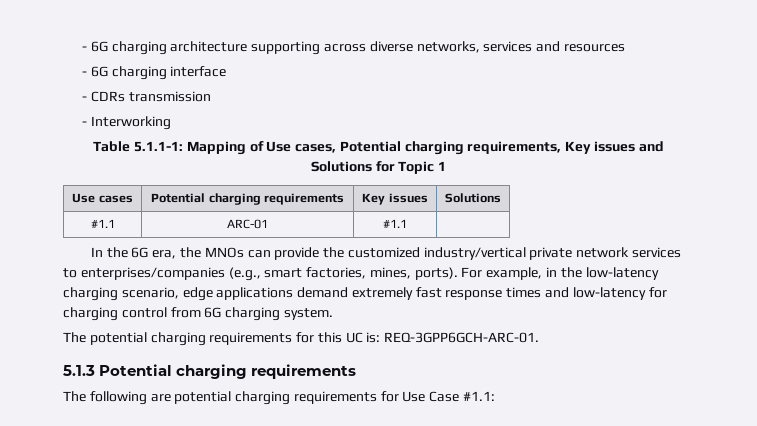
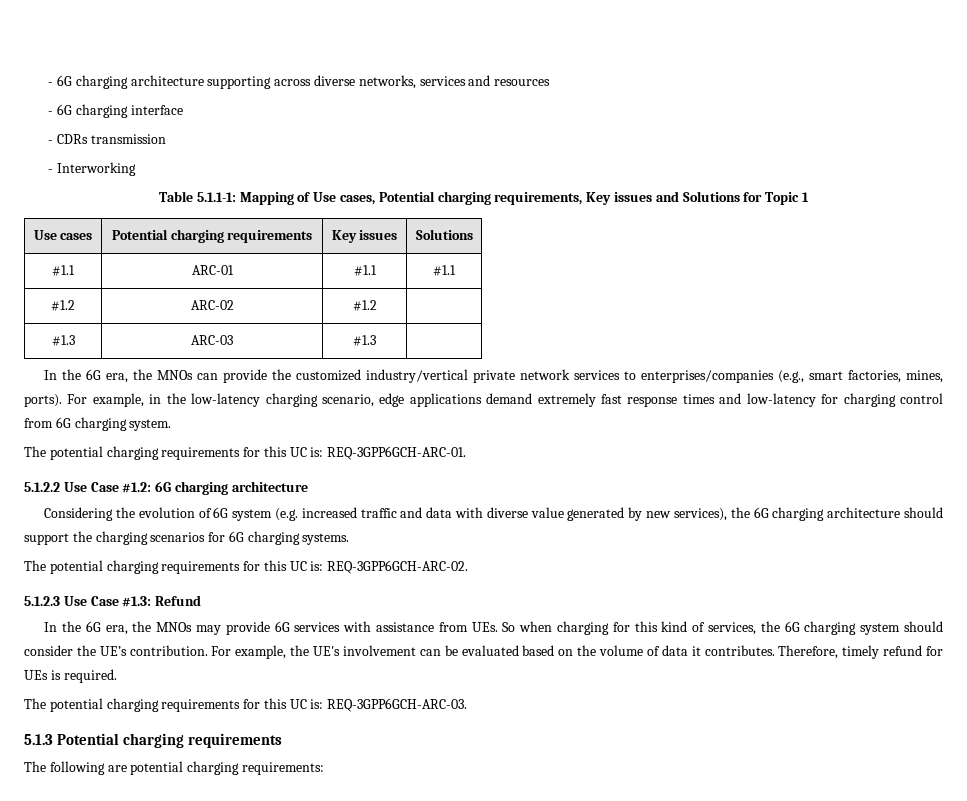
- #1.1 | ARC-01 | #1.1 |
+ #1.1 | ARC-01 | #1.1 | #1.1
+ #1.2 | ARC-02 | #1.2 |
+ #1.3 | ARC-03 | #1.3 |
+ 5.1.2.2 Use Case #1.2: 6G charging architecture
+ Considering the evolution of 6G system (e.g. increased traffic and data with diverse value generated by new services), the 6G charging architecture should support the charging scenarios for 6G charging systems.
+ The potential charging requirements for this UC is: REQ-3GPP6GCH-ARC-02.
+ 5.1.2.3 Use Case #1.3: Refund
+ In the 6G era, the MNOs may provide 6G services with assistance from UEs. So when charging for this kind of services, the 6G charging system should consider the UE’s contribution. For example, the UE's involvement can be evaluated based on the volume of data it contributes. Therefore, timely refund for UEs is required.
+ The potential charging requirements for this UC is: REQ-3GPP6GCH-ARC-03.
- The following are potential charging requirements for Use Case #1.1:
+ The following are potential charging requirements:

